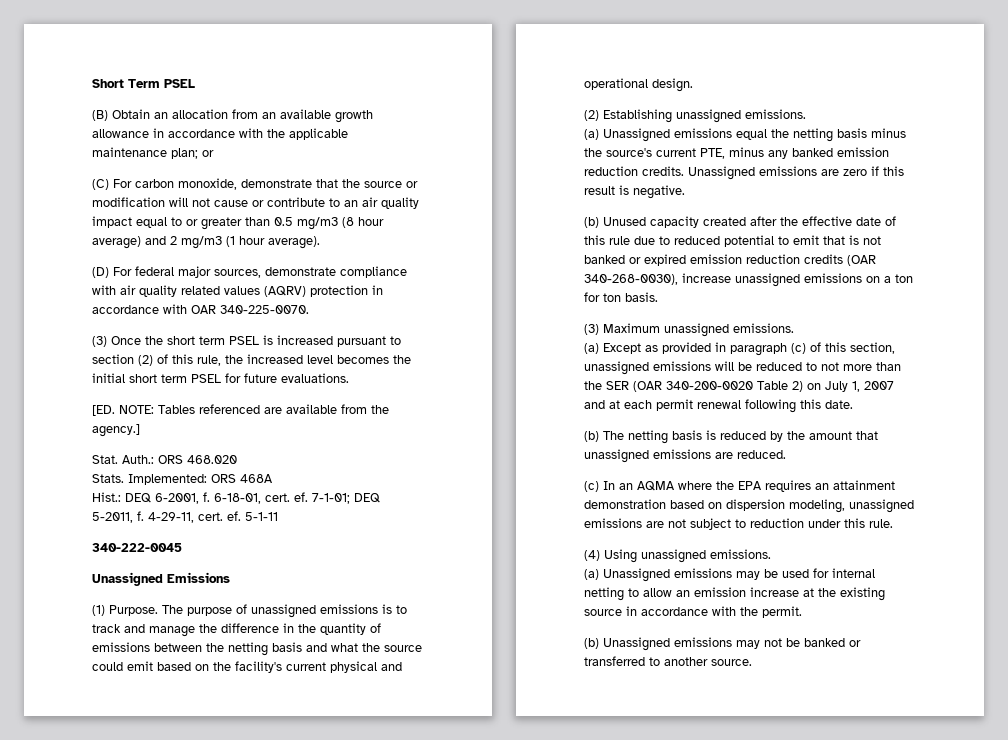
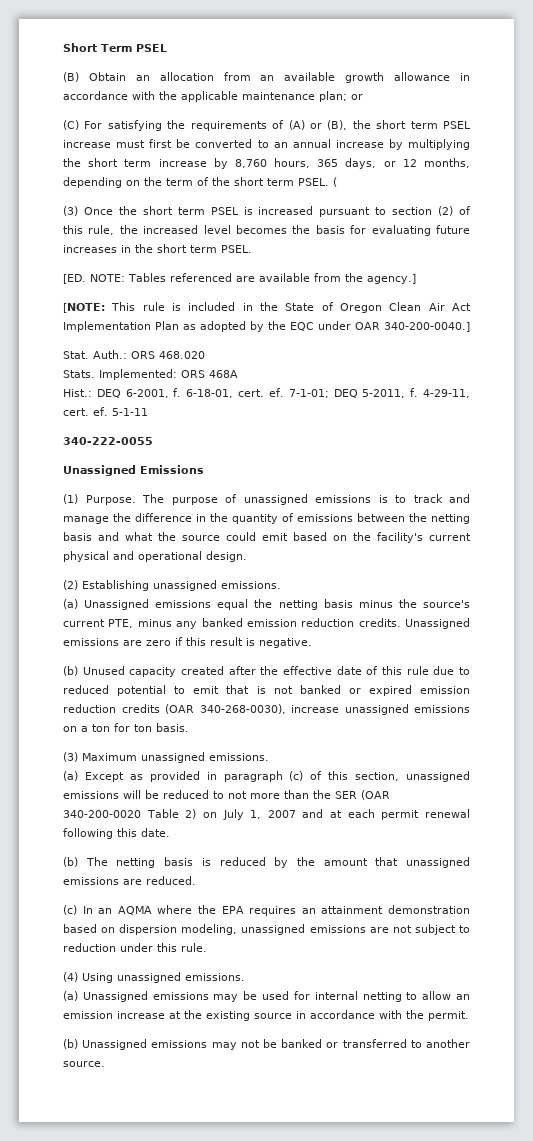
- (C) For carbon monoxide, demonstrate that the source or modification will not cause or contribute to an air quality impact equal to or greater than 0.5 mg/m3 (8 hour average) and 2 mg/m3 (1 hour average).
- (D) For federal major sources, demonstrate compliance with air quality related values (AQRV) protection in accordance with OAR 340-225-0070.
+ (C) For satisfying the requirements of (A) or (B), the short term PSEL increase must first be converted to an annual increase by multiplying the short term increase by 8,760 hours, 365 days, or 12 months, depending on the term of the short term PSEL. (
- (3) Once the short term PSEL is increased pursuant to section (2) of this rule, the increased level becomes the initial short term PSEL for future evaluations.
+ (3) Once the short term PSEL is increased pursuant to section (2) of this rule, the increased level becomes the basis for evaluating future increases in the short term PSEL.
+ [NOTE: This rule is included in the State of Oregon Clean Air Act Implementation Plan as adopted by the EQC under OAR 340-200-0040.]
- 340-222-0045
+ 340-222-0055

